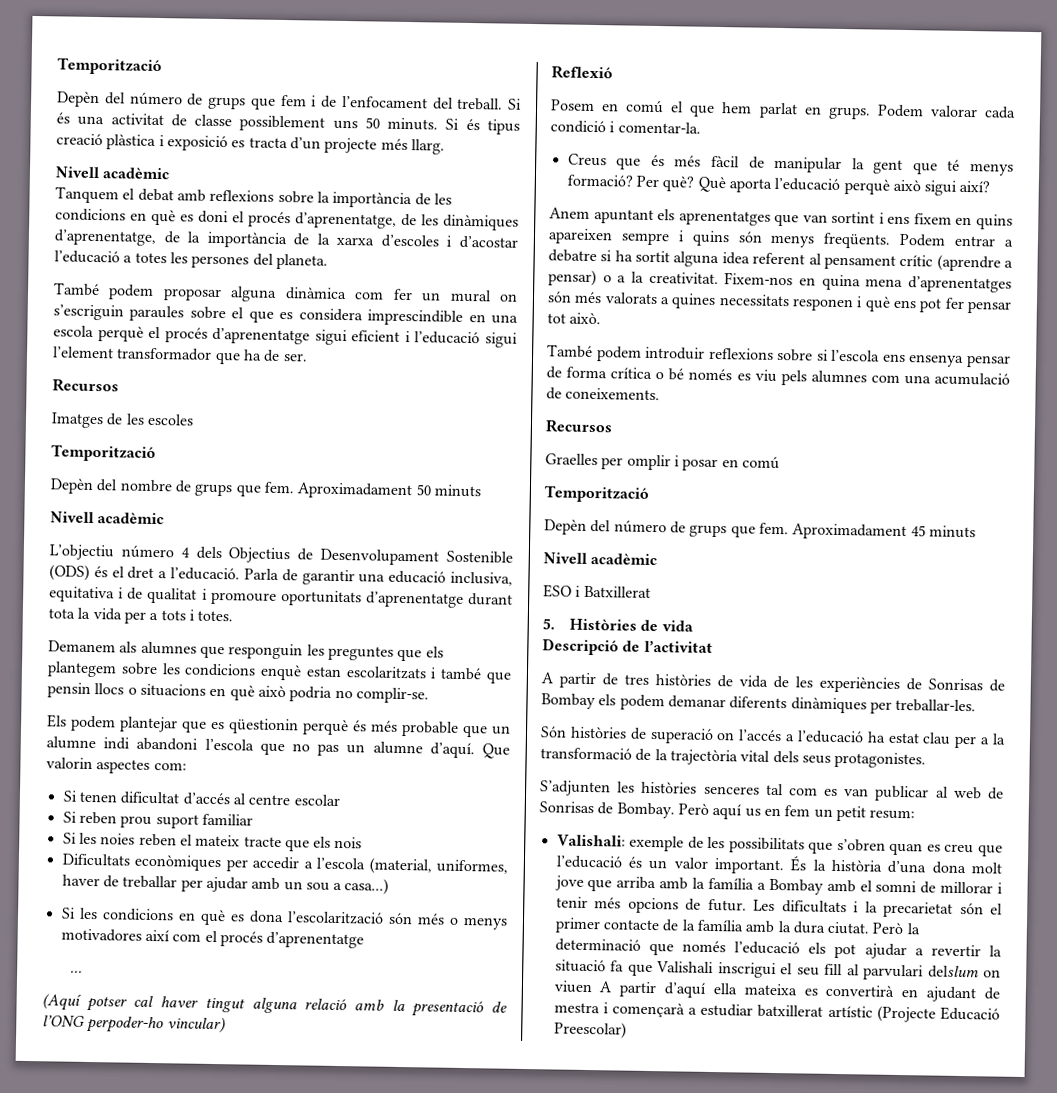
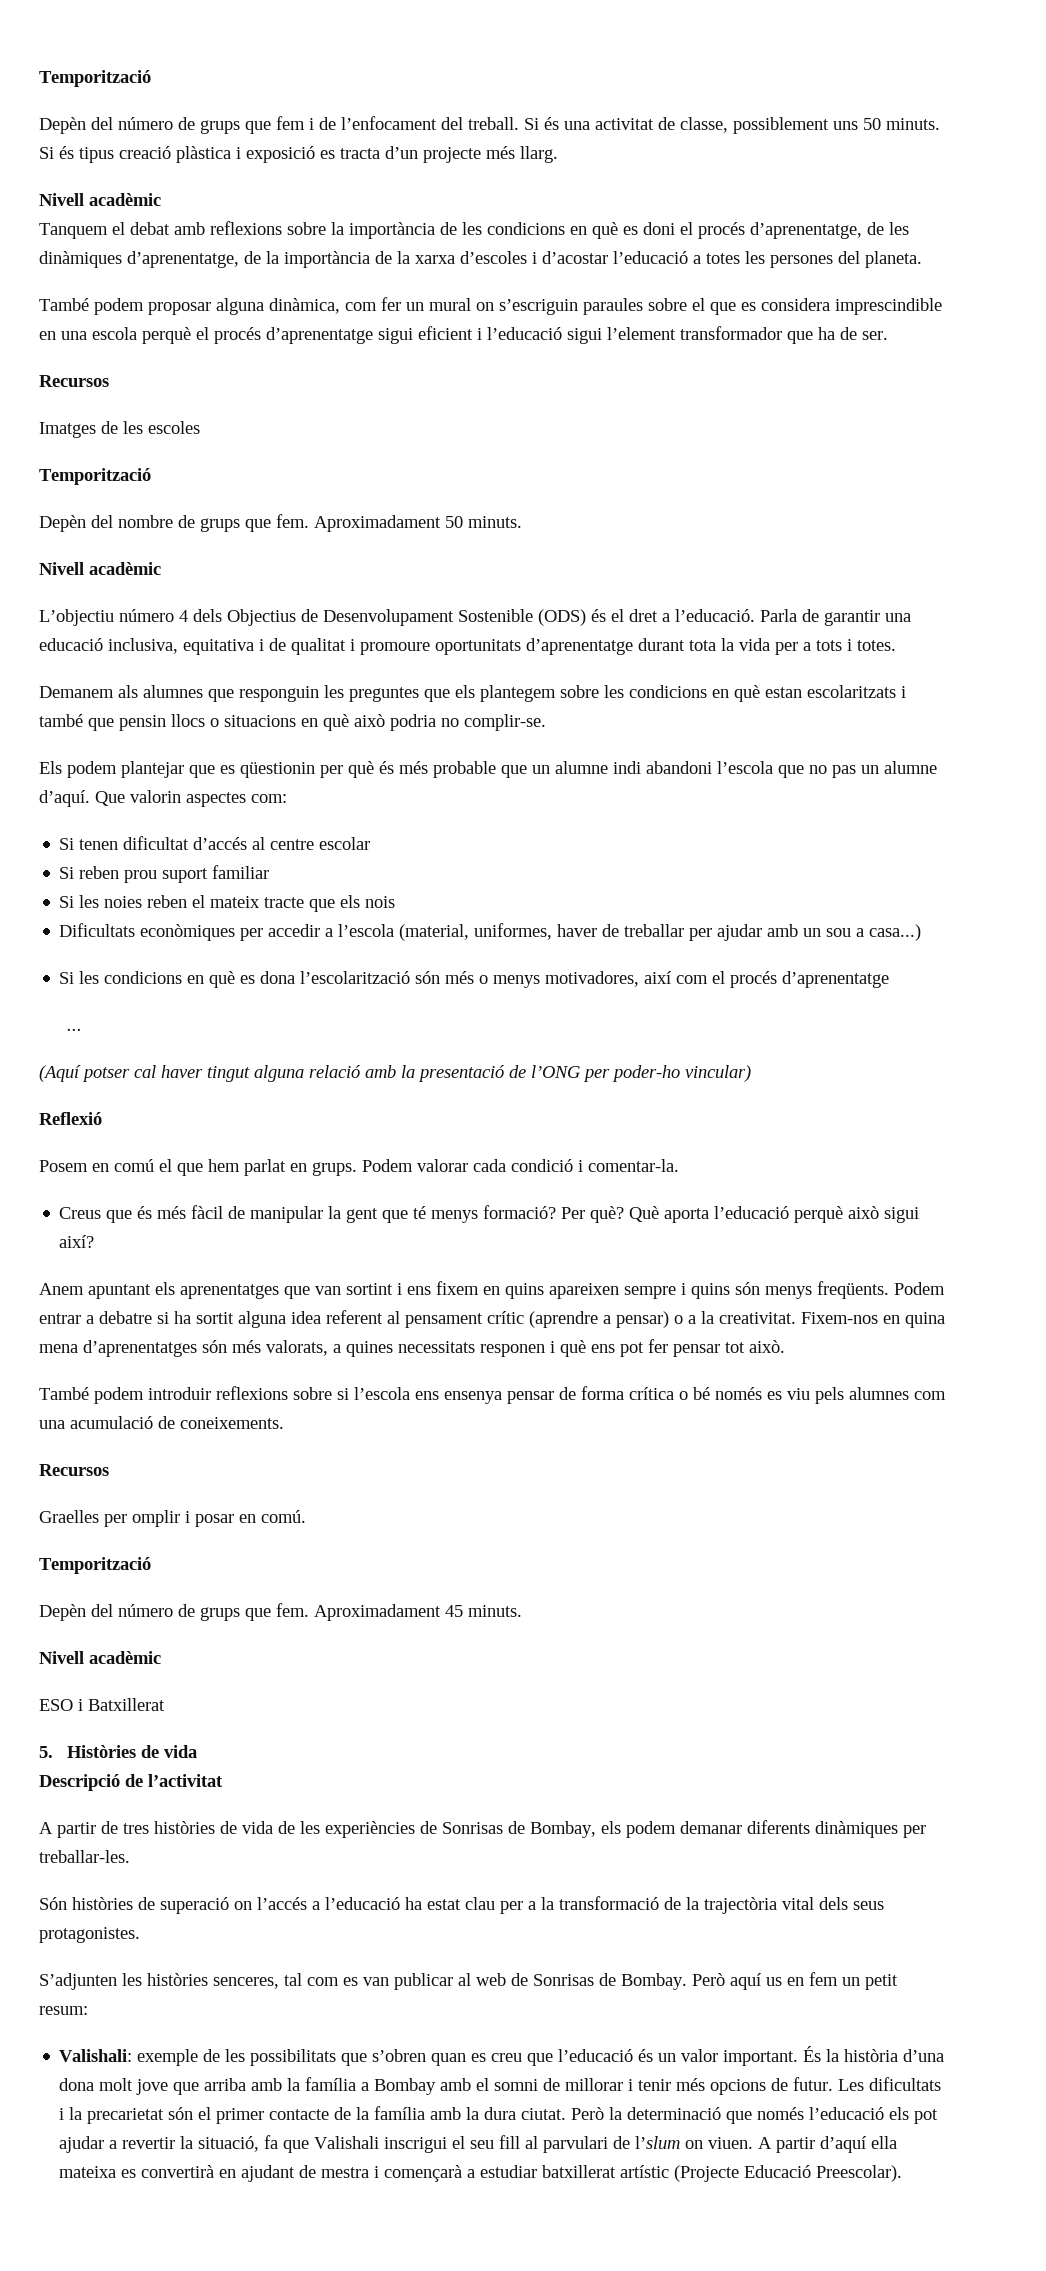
- Si és una activitat de classe possiblement uns 50 minuts.
+ Si és una activitat de classe, possiblement uns 50 minuts.
- També podem proposar alguna dinàmica com fer un mural on s’escriguin paraules sobre el que es considera imprescindible en una escola perquè el procés d’aprenentatge sigui eficient i l’educació sigui l’element transformador que ha de ser.
+ També podem proposar alguna dinàmica, com fer un mural on s’escriguin paraules sobre el que es considera imprescindible en una escola perquè el procés d’aprenentatge sigui eficient i l’educació sigui l’element transformador que ha de ser.
- Aproximadament 50 minuts
+ Aproximadament 50 minuts.
- Demanem als alumnes que responguin les preguntes que els plantegem sobre les condicions enquè estan escolaritzats i també que pensin llocs o situacions en què això podria no complir-se.
+ Demanem als alumnes que responguin les preguntes que els plantegem sobre les condicions en què estan escolaritzats i també que pensin llocs o situacions en què això podria no complir-se.
- Els podem plantejar que es qüestionin perquè és més probable que un alumne indi abandoni l’escola que no pas un alumne d’aquí.
+ Els podem plantejar que es qüestionin per què és més probable que un alumne indi abandoni l’escola que no pas un alumne d’aquí.
- Si les condicions en què es dona l’escolarització són més o menys motivadores així com el procés d’aprenentatge
+ Si les condicions en què es dona l’escolarització són més o menys motivadores, així com el procés d’aprenentatge
- (Aquí potser cal haver tingut alguna relació amb la presentació de l’ONG perpoder-ho vincular)
+ (Aquí potser cal haver tingut alguna relació amb la presentació de l’ONG per poder-ho vincular)
- Fixem-nos en quina mena d’aprenentatges són més valorats a quines necessitats responen i què ens pot fer pensar tot això.
+ Fixem-nos en quina mena d’aprenentatges són més valorats, a quines necessitats responen i què ens pot fer pensar tot això.
- Graelles per omplir i posar en comú
+ Graelles per omplir i posar en comú.
- Aproximadament 45 minuts
+ Aproximadament 45 minuts.
- A partir de tres històries de vida de les experiències de Sonrisas de Bombay els podem demanar diferents dinàmiques per treballar-les.
+ A partir de tres històries de vida de les experiències de Sonrisas de Bombay, els podem demanar diferents dinàmiques per treballar-les.
- S’adjunten les històries senceres tal com es van publicar al web de Sonrisas de Bombay.
+ S’adjunten les històries senceres, tal com es van publicar al web de Sonrisas de Bombay.
- Però la determinació que només l’educació els pot ajudar a revertir la situació fa que Valishali inscrigui el seu fill al parvulari delslum on viuen A partir d’aquí ella mateixa es convertirà en ajudant de mestra i començarà a estudiar batxillerat artístic (Projecte Educació Preescolar)
+ Però la determinació que només l’educació els pot ajudar a revertir la situació, fa que Valishali inscrigui el seu fill al parvulari de l’slum on viuen. A partir d’aquí ella mateixa es convertirà en ajudant de mestra i començarà a estudiar batxillerat artístic (Projecte Educació Preescolar).

